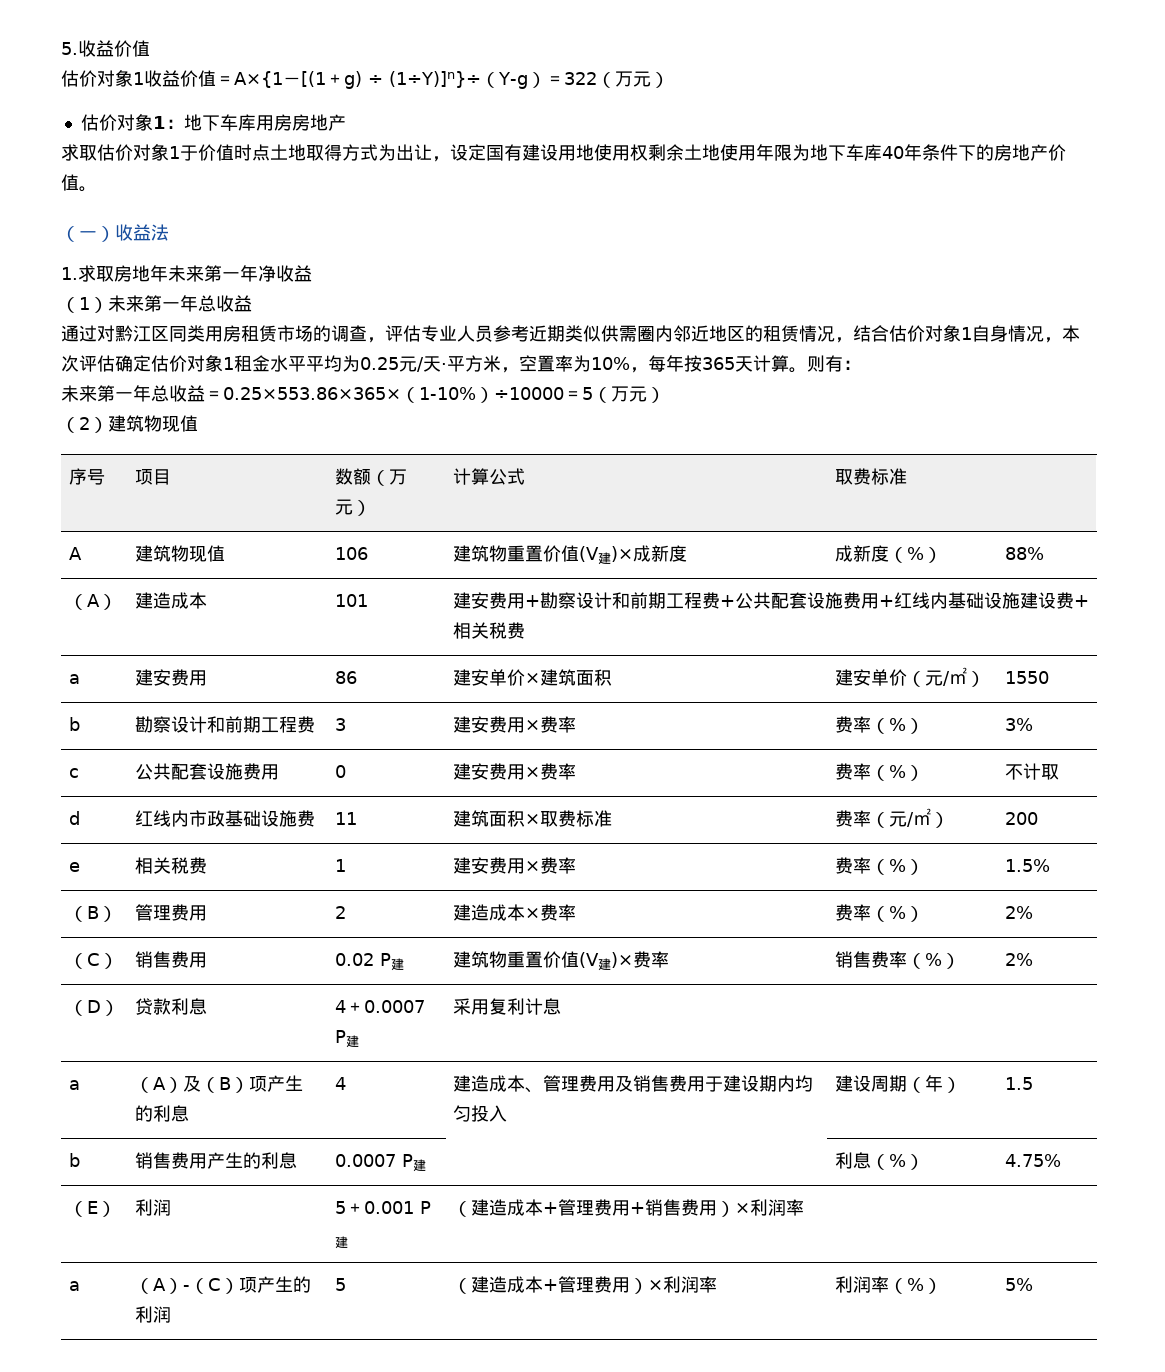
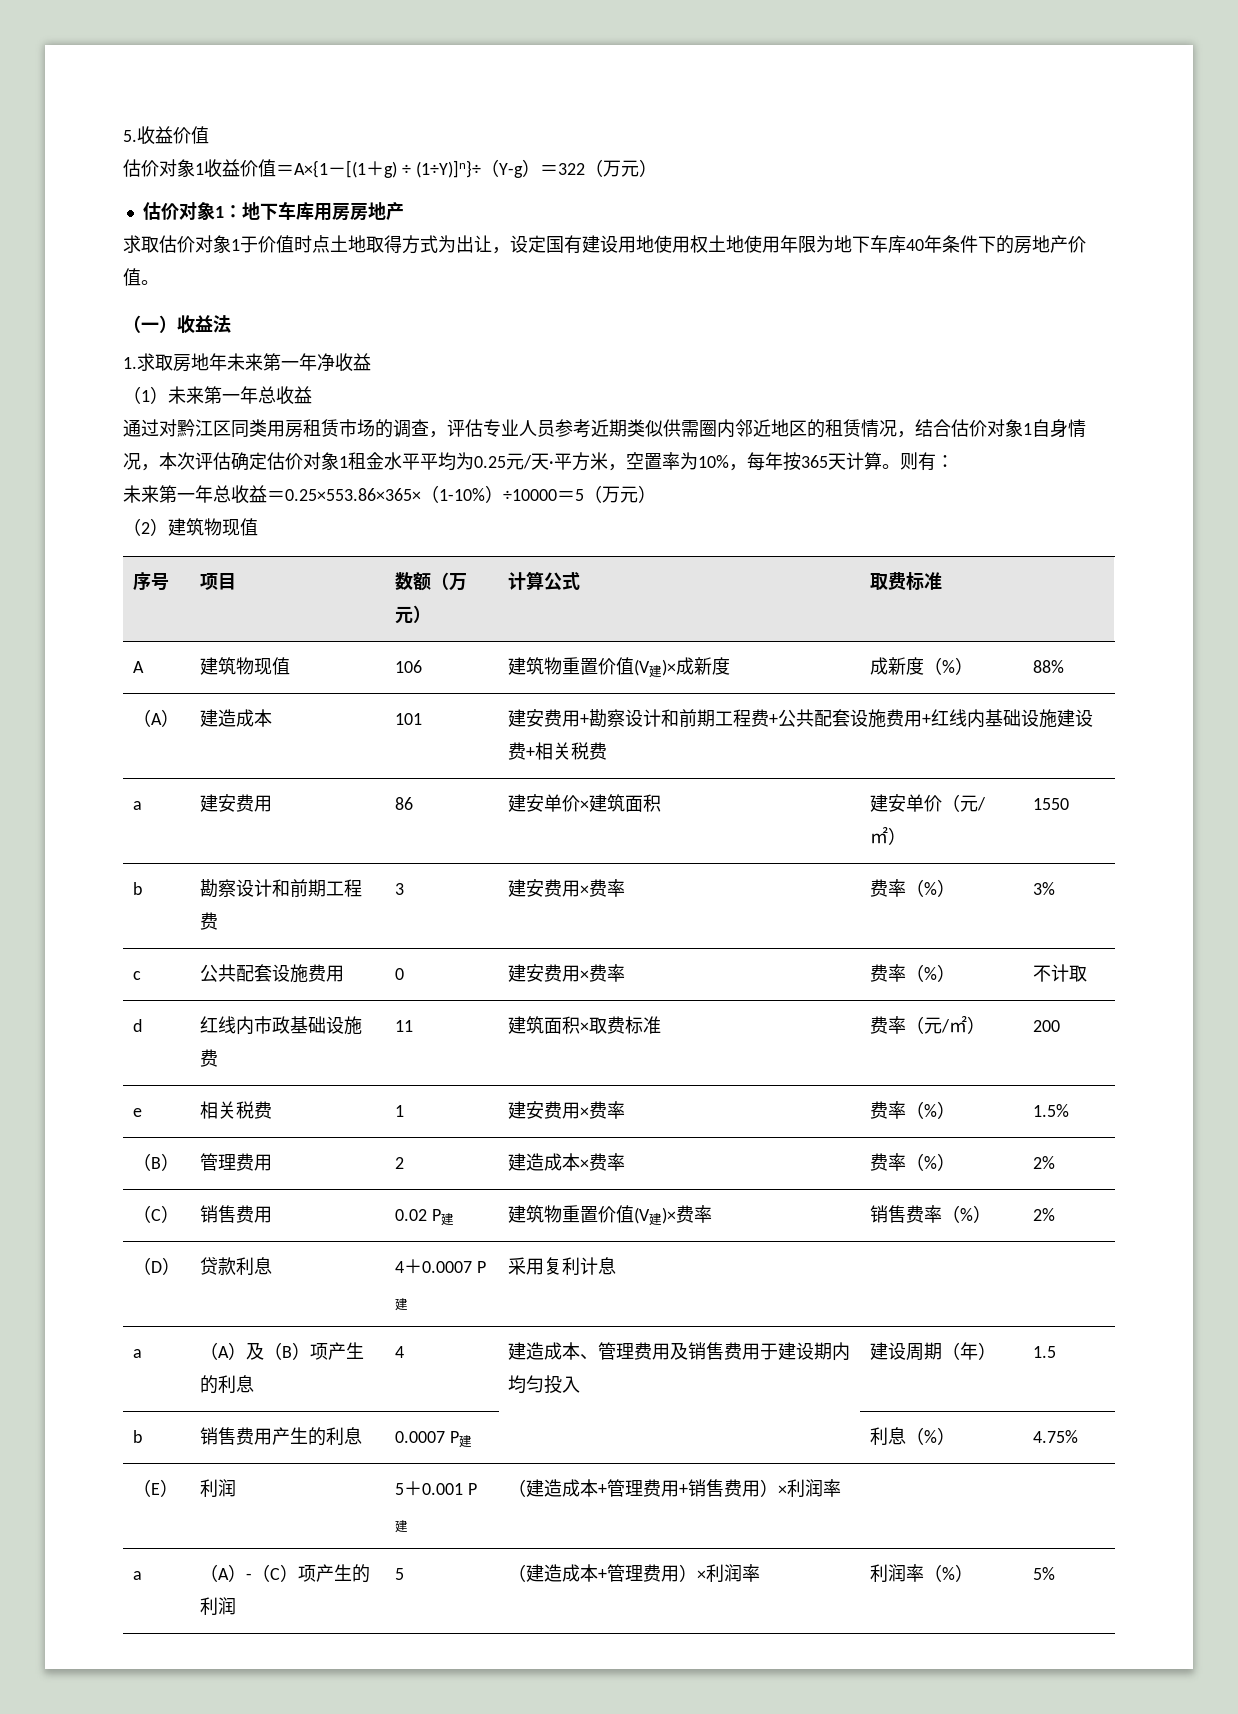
- 求取估价对象1于价值时点土地取得方式为出让，设定国有建设用地使用权剩余土地使用年限为地下车库40年条件下的房地产价值。
+ 求取估价对象1于价值时点土地取得方式为出让，设定国有建设用地使用权土地使用年限为地下车库40年条件下的房地产价值。

